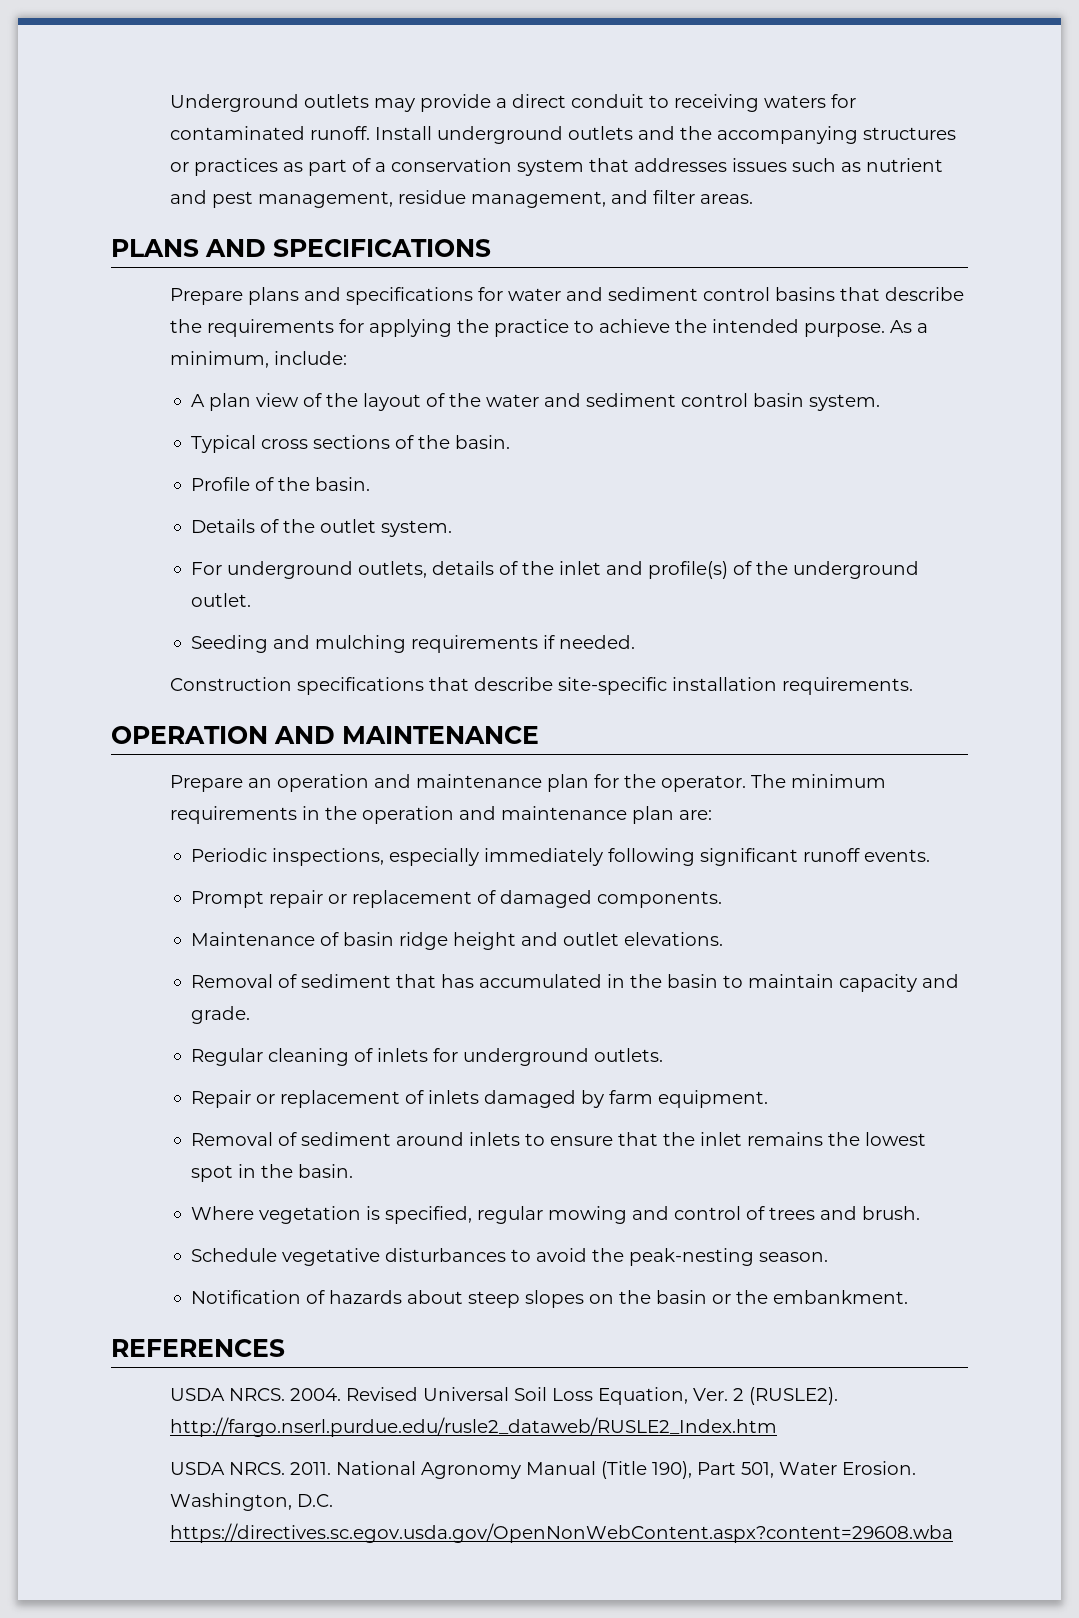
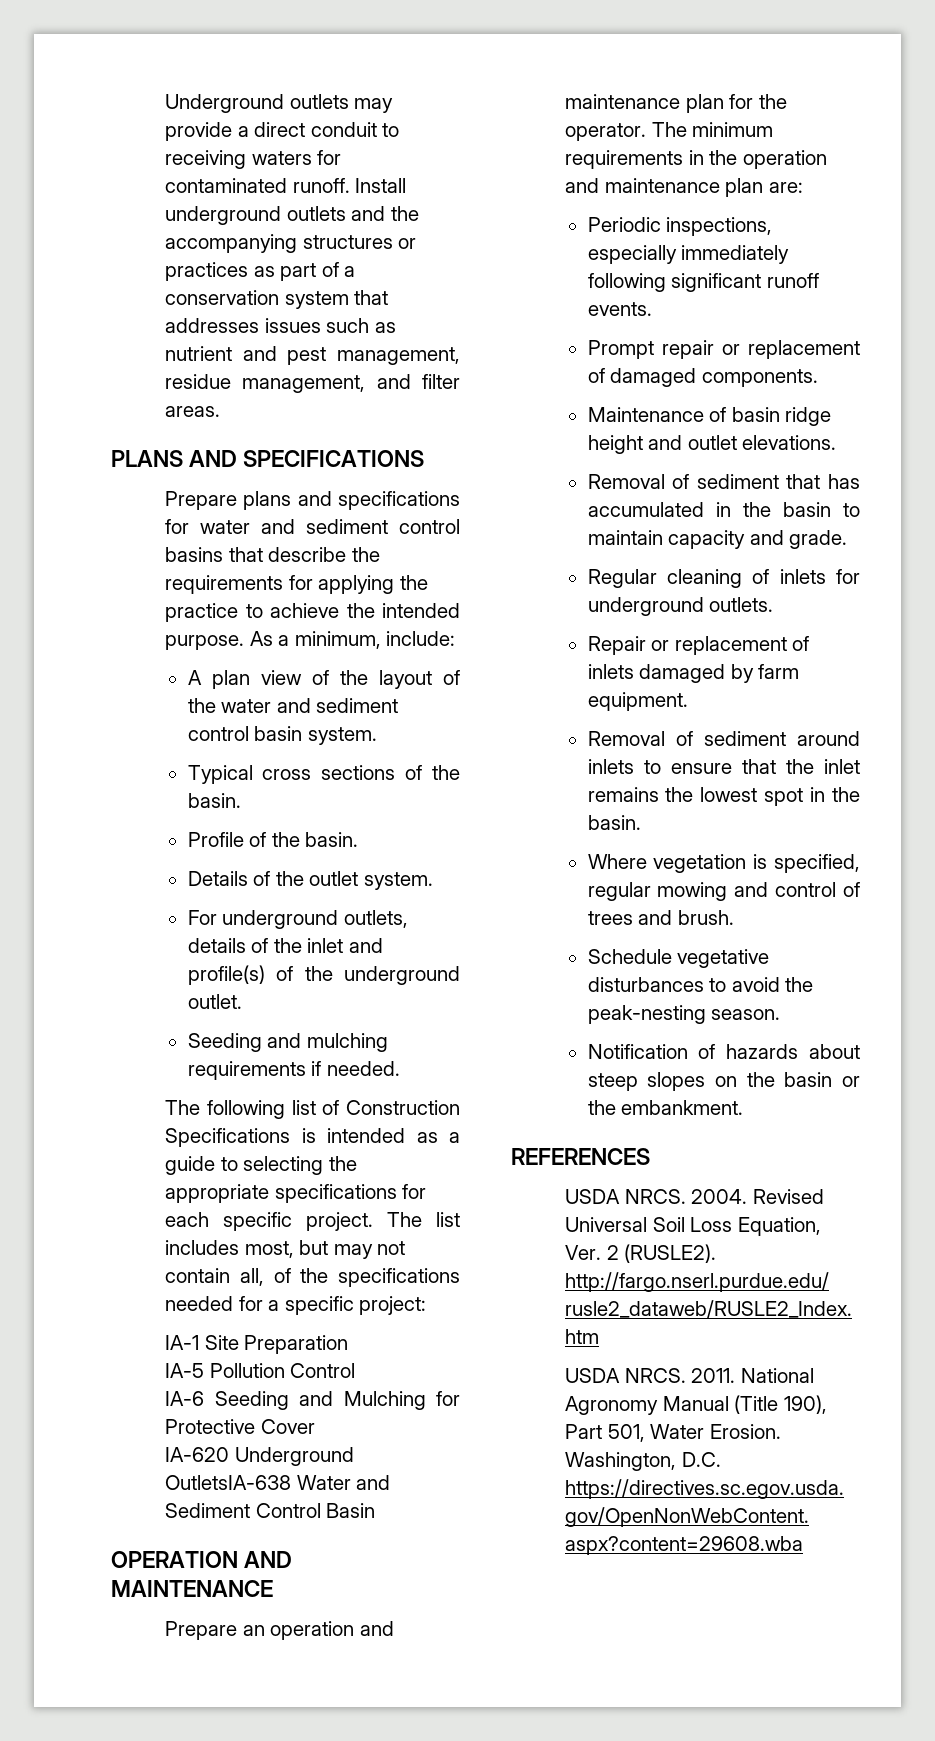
- Construction specifications that describe site-specific installation requirements.
+ The following list of Construction Specifications is intended as a guide to selecting the appropriate specifications for each specific project. The list includes most, but may not contain all, of the specifications needed for a specific project:
+ IA-1 Site Preparation
+ IA-5 Pollution Control
+ IA-6 Seeding and Mulching for Protective Cover
+ IA-620 Underground OutletsIA-638 Water and Sediment Control Basin

